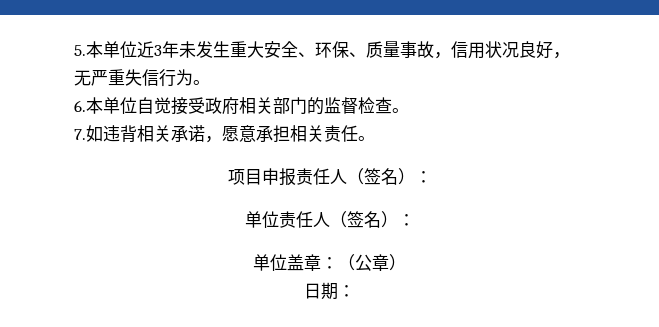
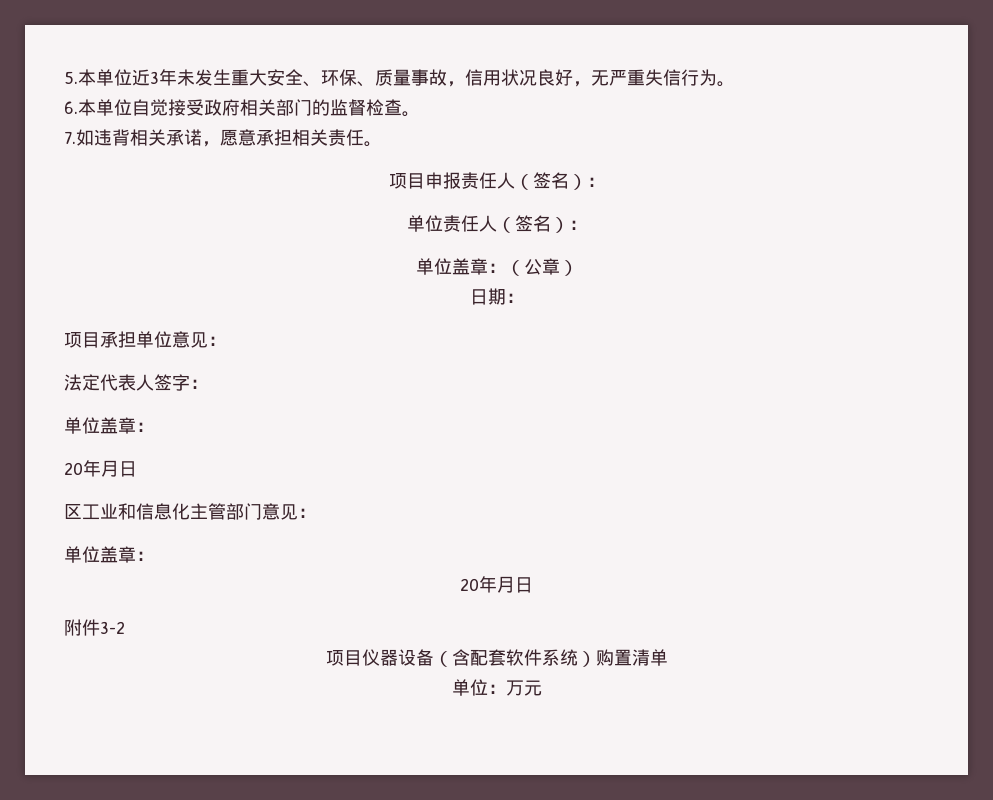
+ 项目承担单位意见：
+ 法定代表人签字：
+ 单位盖章：
+ 20年月日
+ 区工业和信息化主管部门意见：
+ 单位盖章：
+ 20年月日
+ 附件3-2
+ 项目仪器设备（含配套软件系统）购置清单
+ 单位：万元

